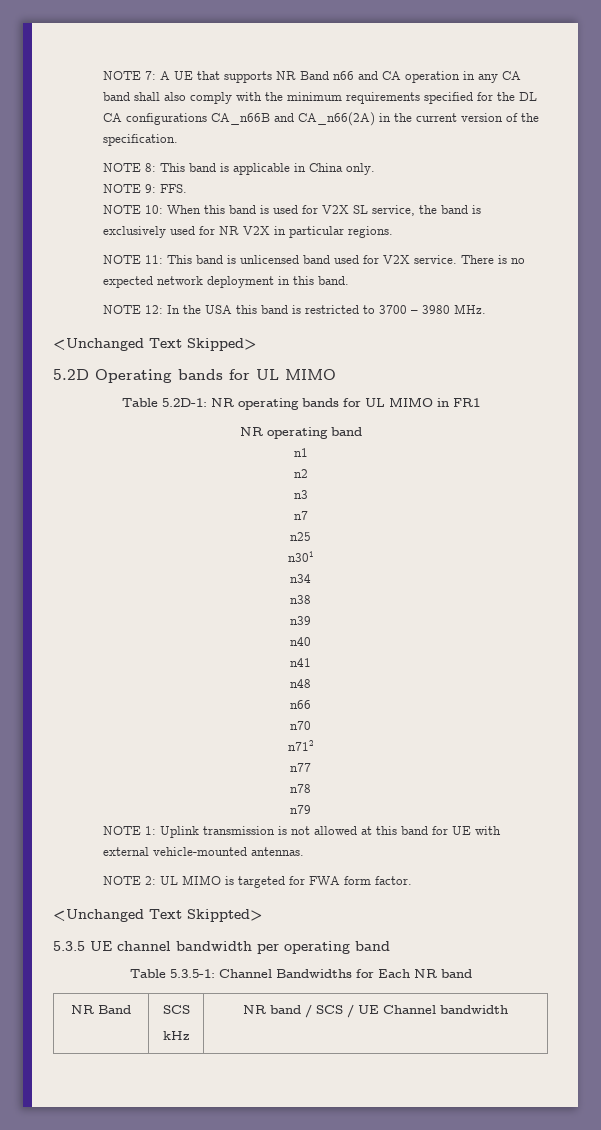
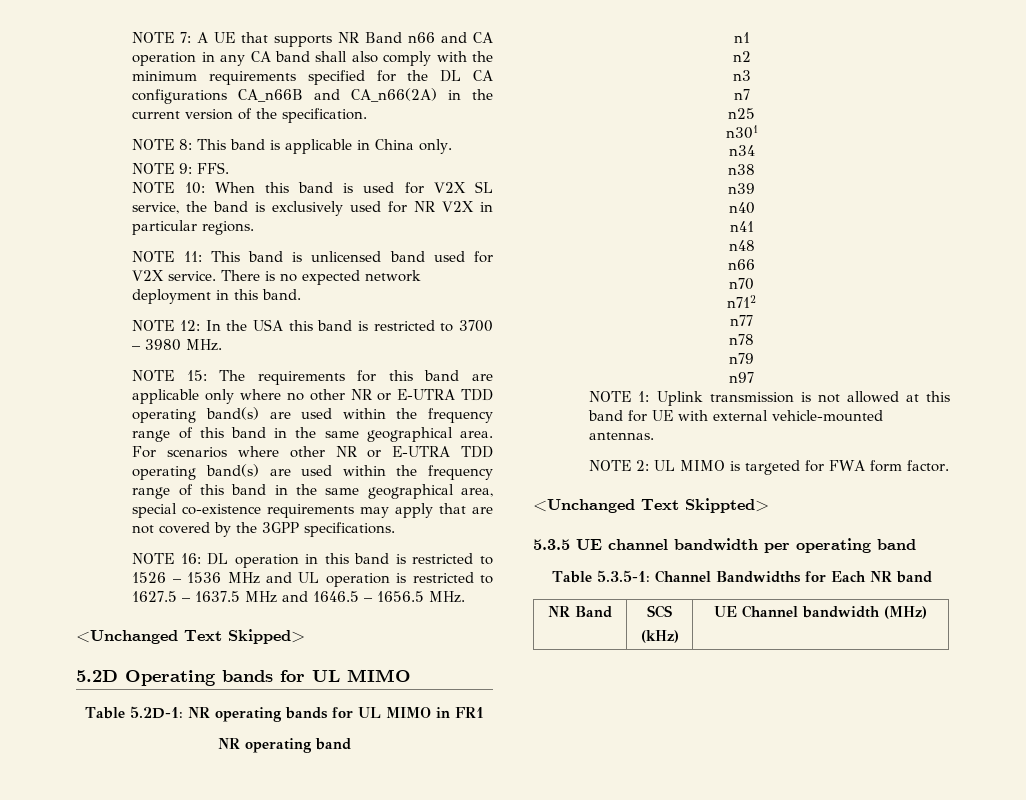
+ NOTE 15: The requirements for this band are applicable only where no other NR or E-UTRA TDD operating band(s) are used within the frequency range of this band in the same geographical area. For scenarios where other NR or E-UTRA TDD operating band(s) are used within the frequency range of this band in the same geographical area, special co-existence requirements may apply that are not covered by the 3GPP specifications.
+ NOTE 16: DL operation in this band is restricted to 1526 – 1536 MHz and UL operation is restricted to 1627.5 – 1637.5 MHz and 1646.5 – 1656.5 MHz.
+ n97
  NR Band | SCS
- kHz | NR band / SCS / UE Channel bandwidth
+ (kHz) | UE Channel bandwidth (MHz)

